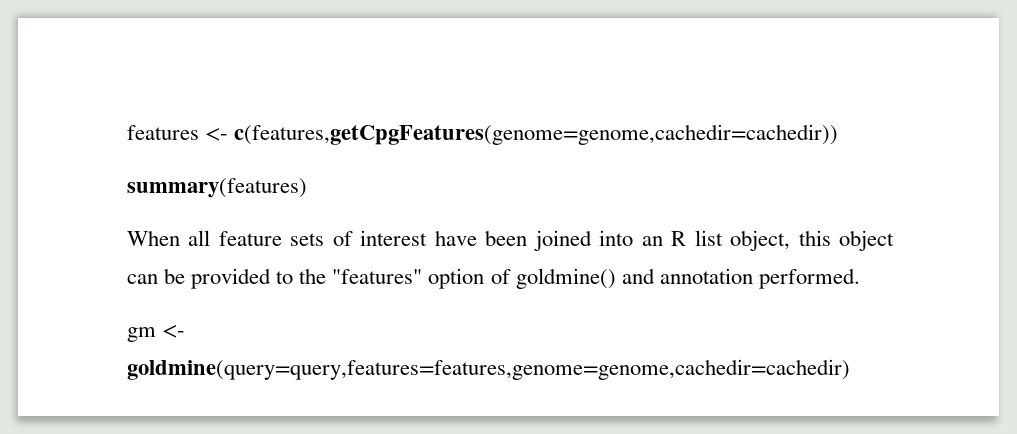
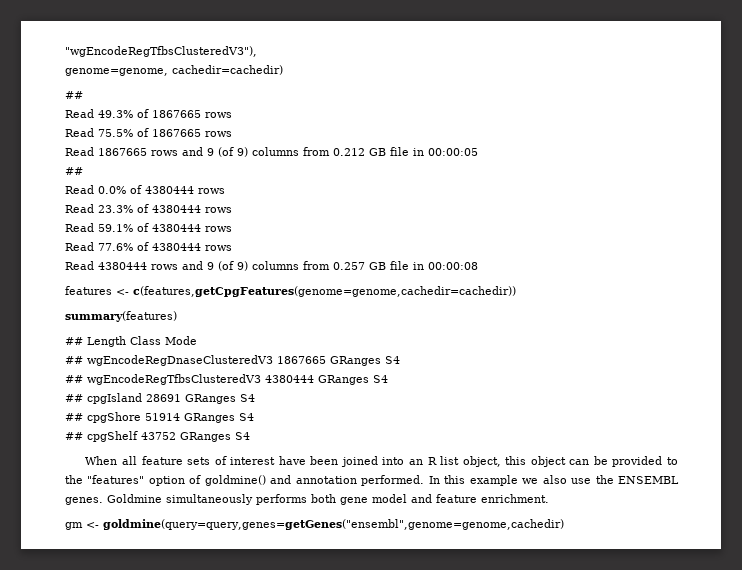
+ "wgEncodeRegTfbsClusteredV3"),
+ genome=genome, cachedir=cachedir)
+ ##
+ Read 49.3% of 1867665 rows
+ Read 75.5% of 1867665 rows
+ Read 1867665 rows and 9 (of 9) columns from 0.212 GB file in 00:00:05
+ ##
+ Read 0.0% of 4380444 rows
+ Read 23.3% of 4380444 rows
+ Read 59.1% of 4380444 rows
+ Read 77.6% of 4380444 rows
+ Read 4380444 rows and 9 (of 9) columns from 0.257 GB file in 00:00:08
  features <- c(features,getCpgFeatures(genome=genome,cachedir=cachedir))
  summary(features)
+ ## Length Class Mode
+ ## wgEncodeRegDnaseClusteredV3 1867665 GRanges S4
+ ## wgEncodeRegTfbsClusteredV3 4380444 GRanges S4
+ ## cpgIsland 28691 GRanges S4
+ ## cpgShore 51914 GRanges S4
+ ## cpgShelf 43752 GRanges S4
+ In this example we also use the ENSEMBL genes. Goldmine simultaneously performs both gene model and feature enrichment.
- gm <- goldmine(query=query,features=features,genome=genome,cachedir=cachedir)
+ gm <- goldmine(query=query,genes=getGenes("ensembl",genome=genome,cachedir)

